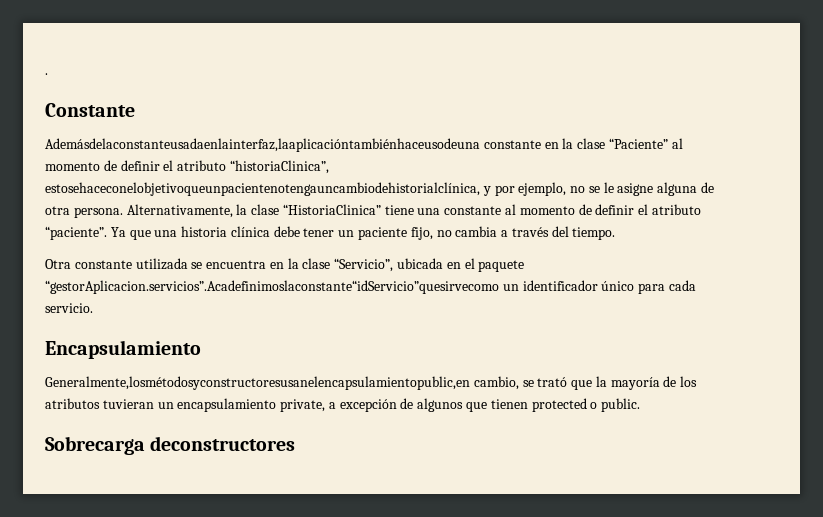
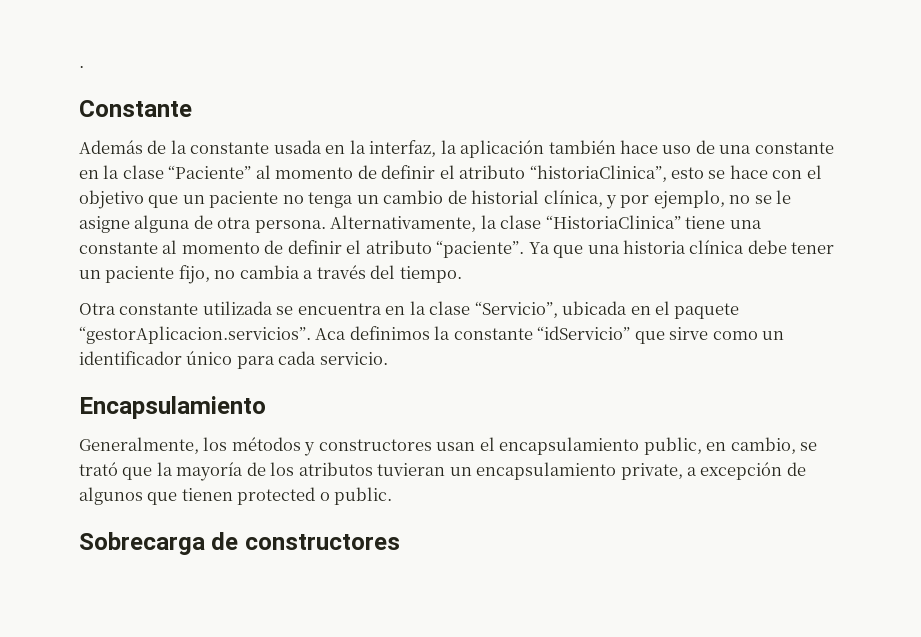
- Ademásdelaconstanteusadaenlainterfaz,laaplicacióntambiénhaceusodeuna constante en la clase “Paciente” al momento de definir el atributo “historiaClinica”, estosehaceconelobjetivoqueunpacientenotengauncambiodehistorialclínica, y por ejemplo, no se le asigne alguna de otra persona.
+ Además de la constante usada en la interfaz, la aplicación también hace uso de una constante en la clase “Paciente” al momento de definir el atributo “historiaClinica”, esto se hace con el objetivo que un paciente no tenga un cambio de historial clínica, y por ejemplo, no se le asigne alguna de otra persona.
- Otra constante utilizada se encuentra en la clase “Servicio”, ubicada en el paquete “gestorAplicacion.servicios”.Acadefinimoslaconstante“idServicio”quesirvecomo un identificador único para cada servicio.
+ Otra constante utilizada se encuentra en la clase “Servicio”, ubicada en el paquete “gestorAplicacion.servicios”. Aca definimos la constante “idServicio” que sirve como un identificador único para cada servicio.
- Generalmente,losmétodosyconstructoresusanelencapsulamientopublic,en cambio, se trató que la mayoría de los atributos tuvieran un encapsulamiento private, a excepción de algunos que tienen protected o public.
+ Generalmente, los métodos y constructores usan el encapsulamiento public, en cambio, se trató que la mayoría de los atributos tuvieran un encapsulamiento private, a excepción de algunos que tienen protected o public.
- Sobrecarga deconstructores
+ Sobrecarga de constructores

